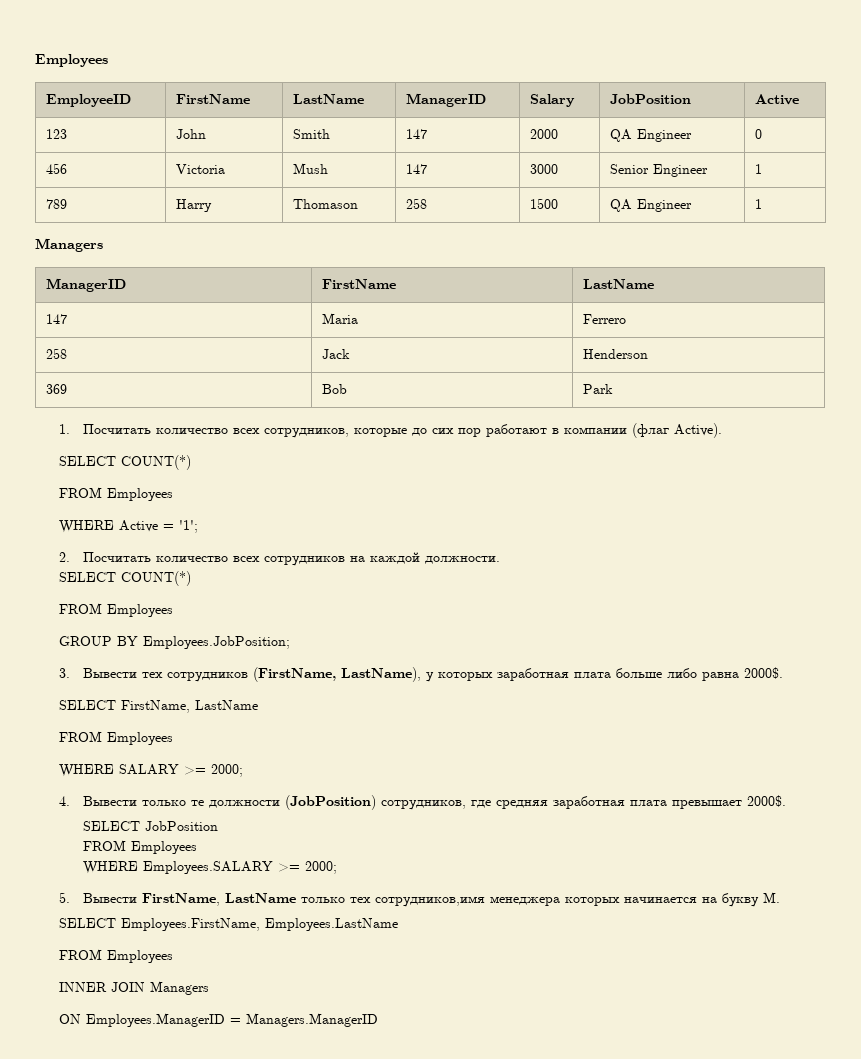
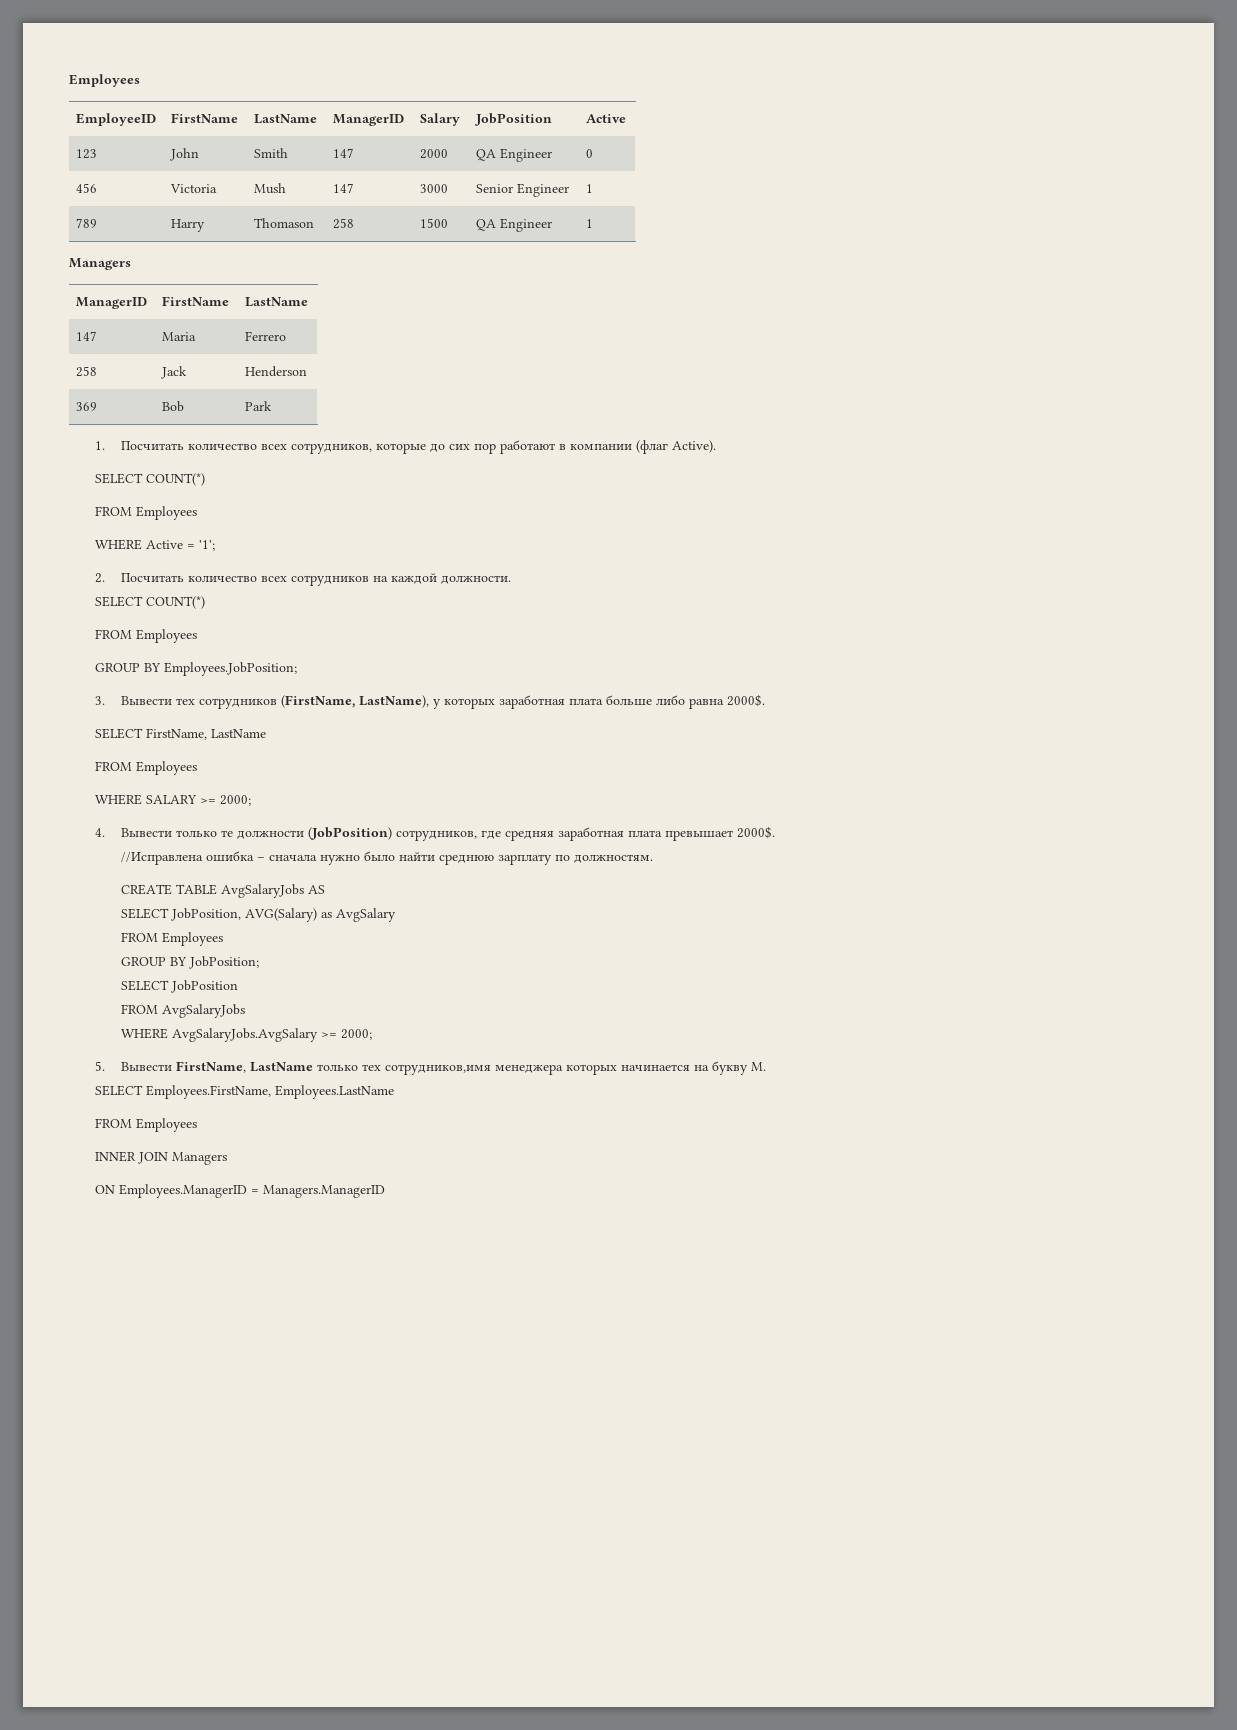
+ //Исправлена ошибка – сначала нужно было найти среднюю зарплату по должностям.
+ CREATE TABLE AvgSalaryJobs AS
+ SELECT JobPosition, AVG(Salary) as AvgSalary
+ FROM Employees
+ GROUP BY JobPosition;
  SELECT JobPosition
- FROM Employees
- WHERE Employees.SALARY >= 2000;
+ FROM AvgSalaryJobs
+ WHERE AvgSalaryJobs.AvgSalary >= 2000;

